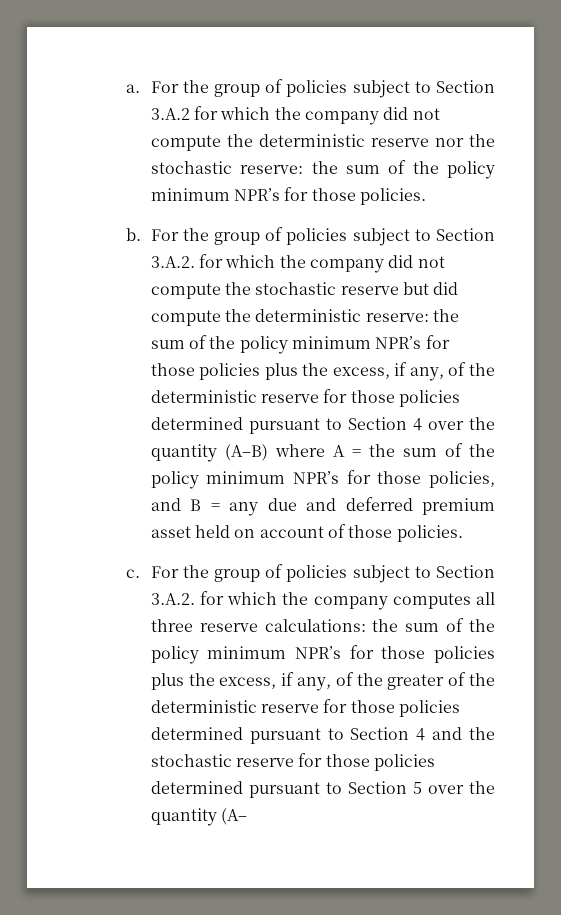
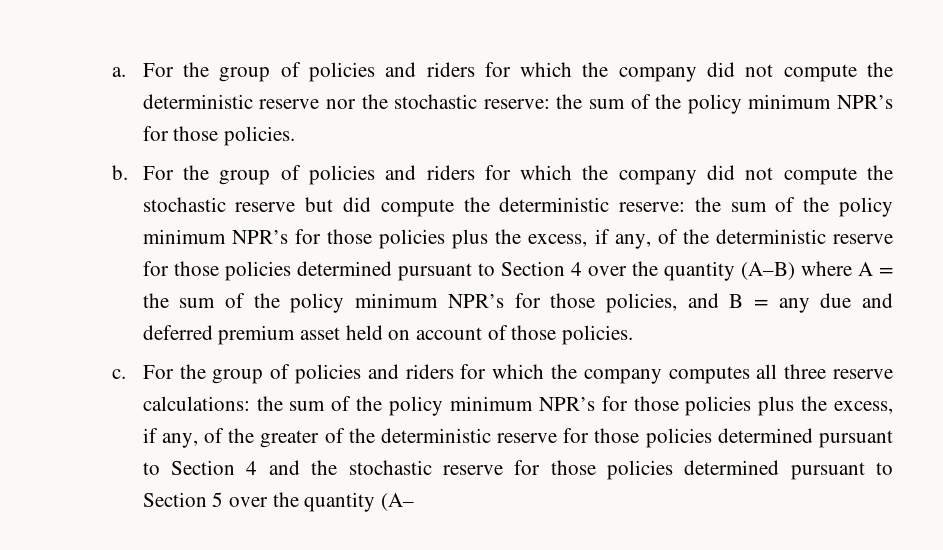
- For the group of policies subject to Section 3.A.2 for which the company did not compute the deterministic reserve nor the stochastic reserve: the sum of the policy minimum NPR’s for those policies.
+ For the group of policies and riders for which the company did not compute the deterministic reserve nor the stochastic reserve: the sum of the policy minimum NPR’s for those policies.
- For the group of policies subject to Section 3.A.2. for which the company did not compute the stochastic reserve but did compute the deterministic reserve:
+ For the group of policies and riders for which the company did not compute the stochastic reserve but did compute the deterministic reserve:
- For the group of policies subject to Section 3.A.2. for which the company computes all three reserve calculations: the sum of the policy minimum NPR’s for those policies plus the excess, if any, of the greater of the deterministic reserve for those policies determined pursuant to Section 4 and the stochastic reserve for those policies determined pursuant to Section 5 over the quantity (A–
+ For the group of policies and riders for which the company computes all three reserve calculations: the sum of the policy minimum NPR’s for those policies plus the excess, if any, of the greater of the deterministic reserve for those policies determined pursuant to Section 4 and the stochastic reserve for those policies determined pursuant to Section 5 over the quantity (A–

